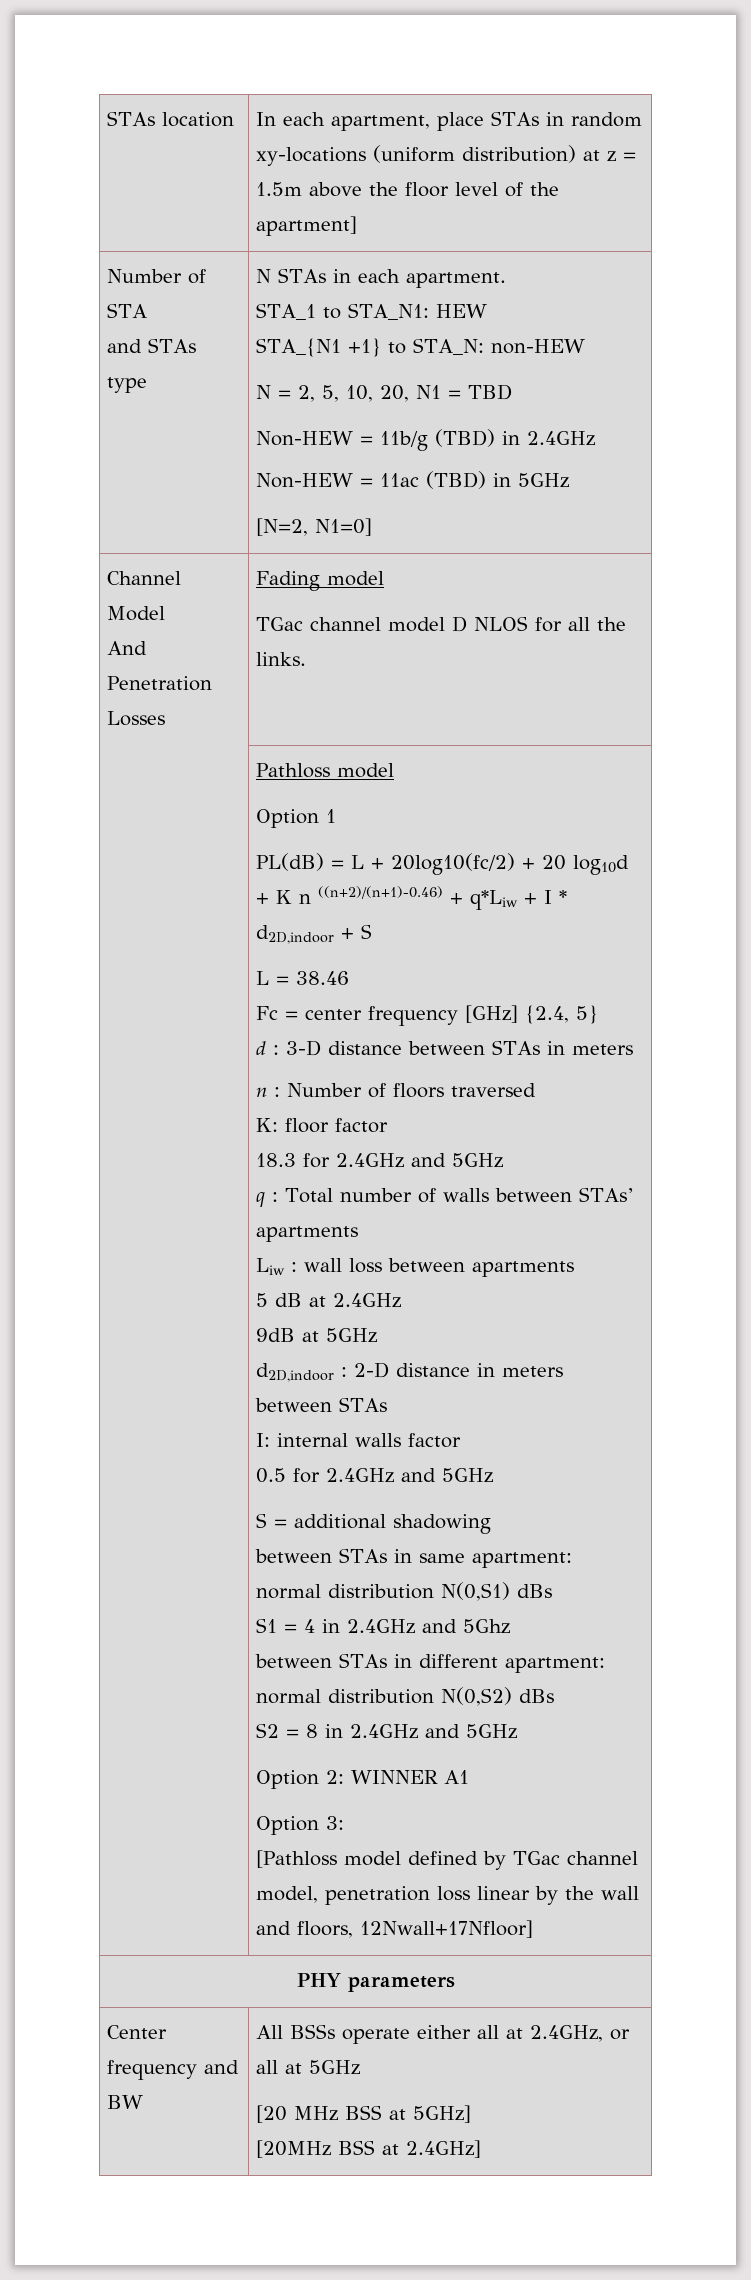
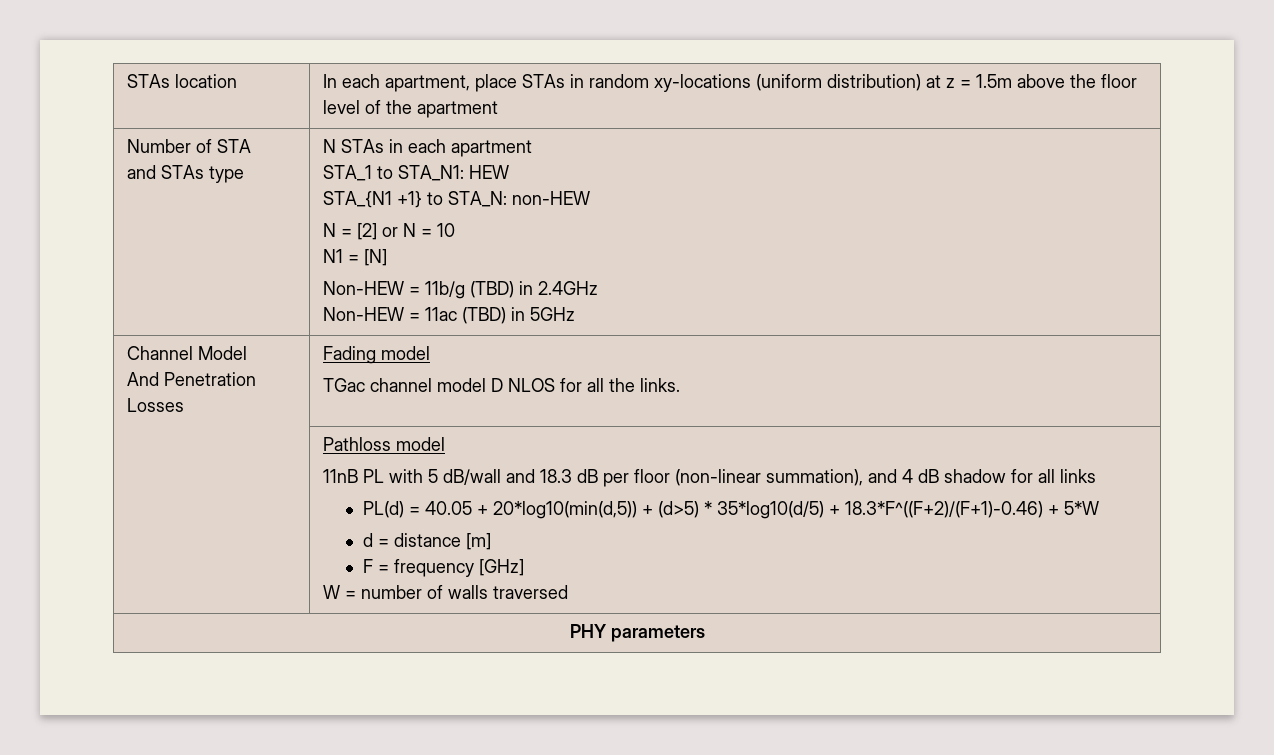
- STAs location | In each apartment, place STAs in random xy-locations (uniform distribution) at z = 1.5m above the floor level of the apartment]
+ STAs location | In each apartment, place STAs in random xy-locations (uniform distribution) at z = 1.5m above the floor level of the apartment
- N STAs in each apartment.
+ N STAs in each apartment
- N = 2, 5, 10, 20, N1 = TBD
+ N = [2] or N = 10
+ N1 = [N]
- [N=2, N1=0]
- Option 1
- PL(dB) = L + 20log10(fc/2) + 20 log10d + K n ((n+2)/(n+1)-0.46) + q*Liw + I * d2D,indoor + S
- L = 38.46
- Fc = center frequency [GHz] {2.4, 5}
- d : 3-D distance between STAs in meters
- n : Number of floors traversed
- K: floor factor
- 18.3 for 2.4GHz and 5GHz
- q : Total number of walls between STAs’ apartments
- Liw : wall loss between apartments
- 5 dB at 2.4GHz
- 9dB at 5GHz
- d2D,indoor : 2-D distance in meters between STAs
- I: internal walls factor
- 0.5 for 2.4GHz and 5GHz
- S = additional shadowing
- between STAs in same apartment: normal distribution N(0,S1) dBs
- S1 = 4 in 2.4GHz and 5Ghz
- between STAs in different apartment: normal distribution N(0,S2) dBs
- S2 = 8 in 2.4GHz and 5GHz
- Option 2: WINNER A1
- Option 3:
- [Pathloss model defined by TGac channel model, penetration loss linear by the wall and floors, 12Nwall+17Nfloor]
+ 11nB PL with 5 dB/wall and 18.3 dB per floor (non-linear summation), and 4 dB shadow for all links
+ PL(d) = 40.05 + 20*log10(min(d,5)) + (d>5) * 35*log10(d/5) + 18.3*F^((F+2)/(F+1)-0.46) + 5*W
+ d = distance [m]
+ F = frequency [GHz]
+ W = number of walls traversed
  PHY parameters
- Center frequency and BW | All BSSs operate either all at 2.4GHz, or all at 5GHz
- [20 MHz BSS at 5GHz]
- [20MHz BSS at 2.4GHz]

